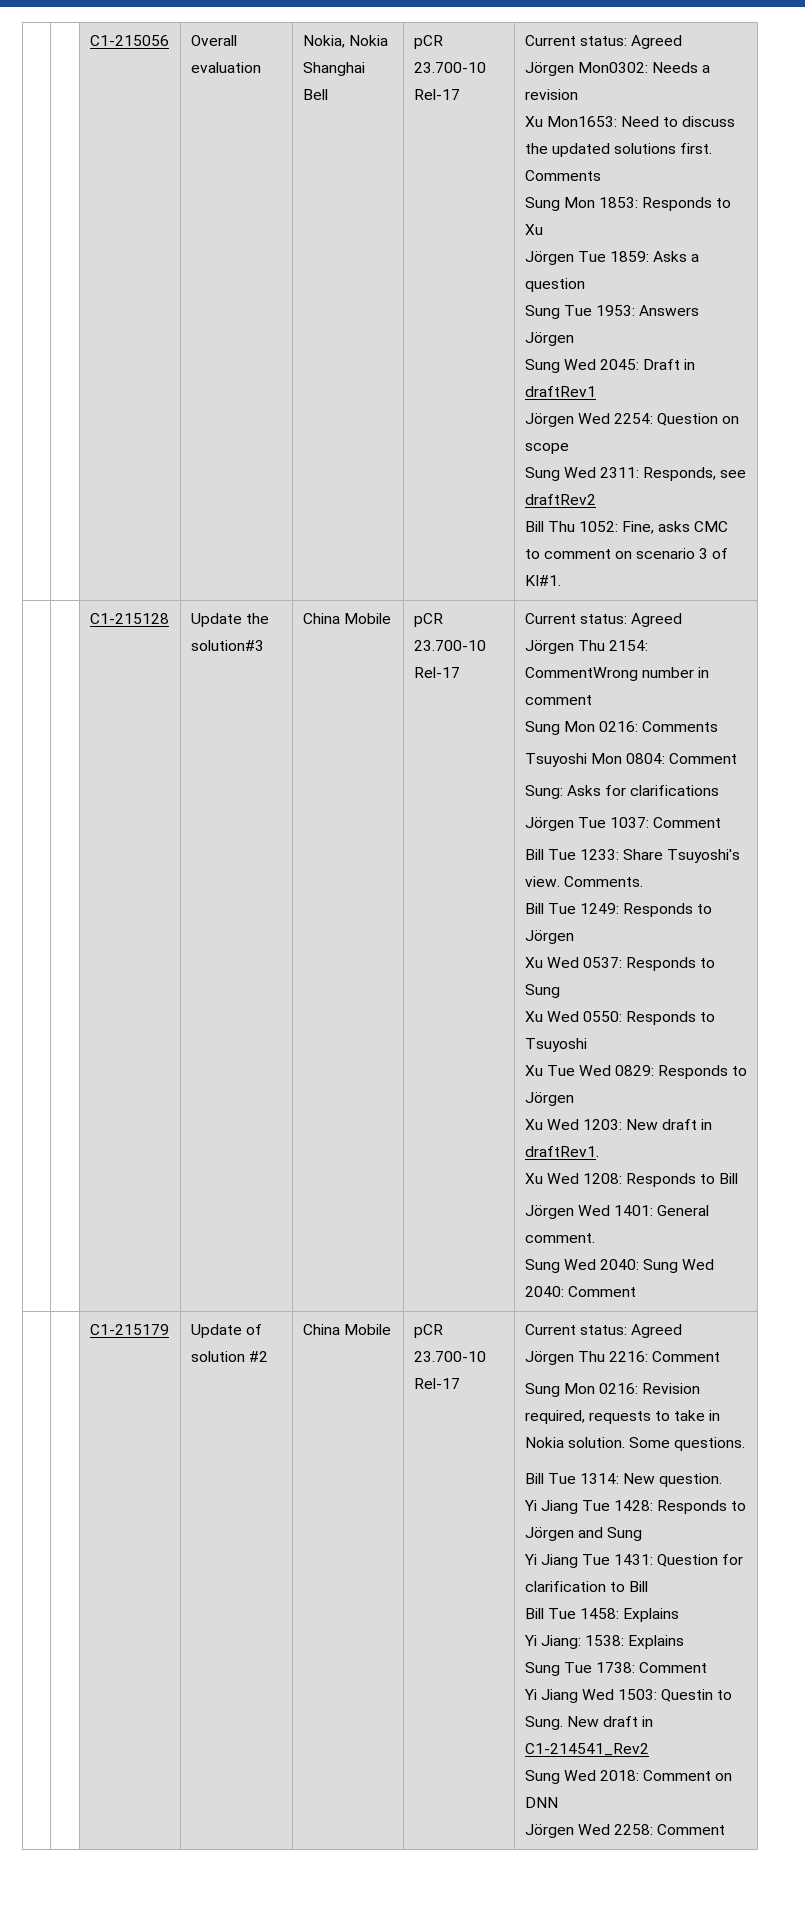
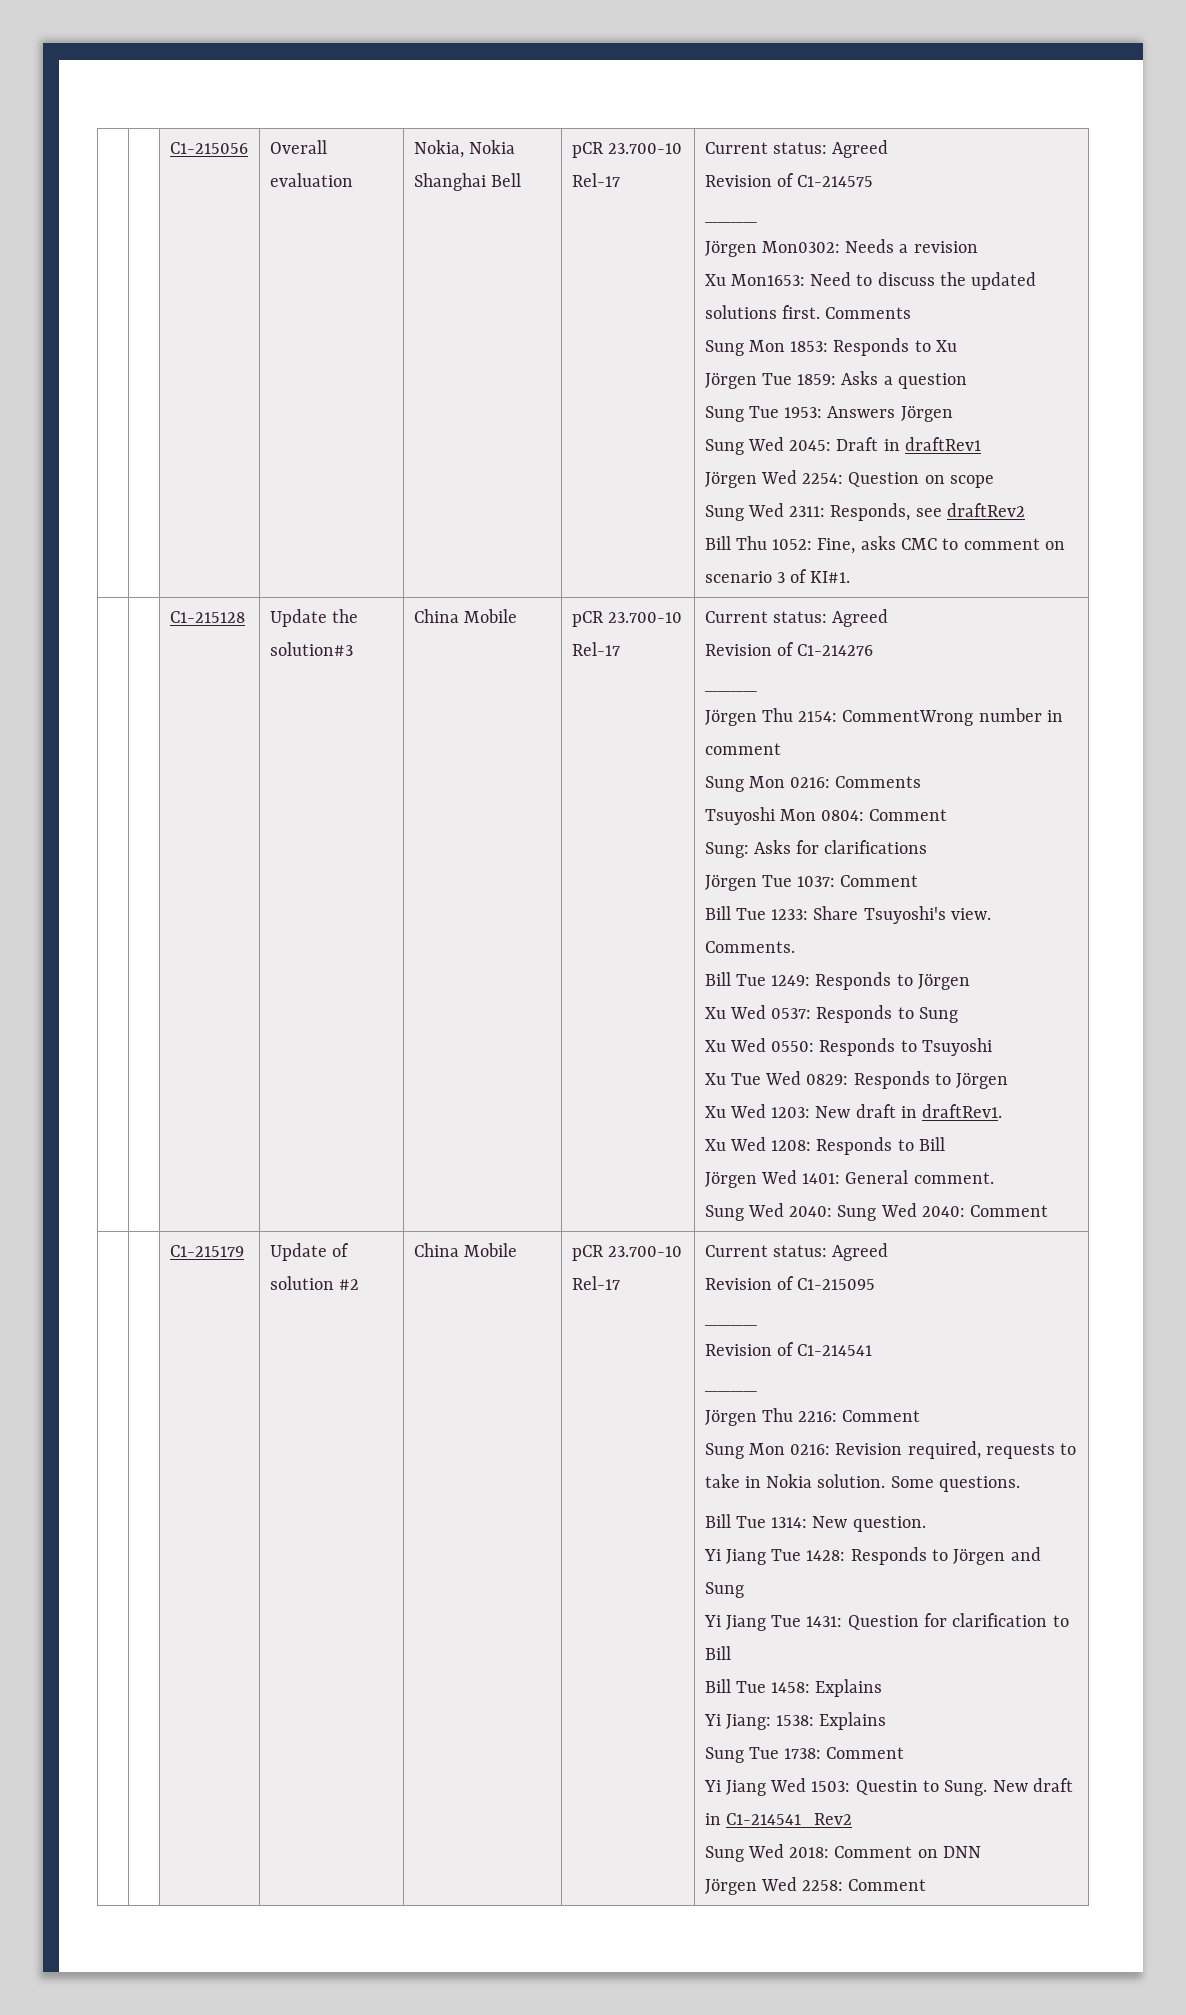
+ Revision of C1-214575
+ ____
+ Revision of C1-214276
+ ____
+ Revision of C1-215095
+ ____
+ Revision of C1-214541
+ ____

